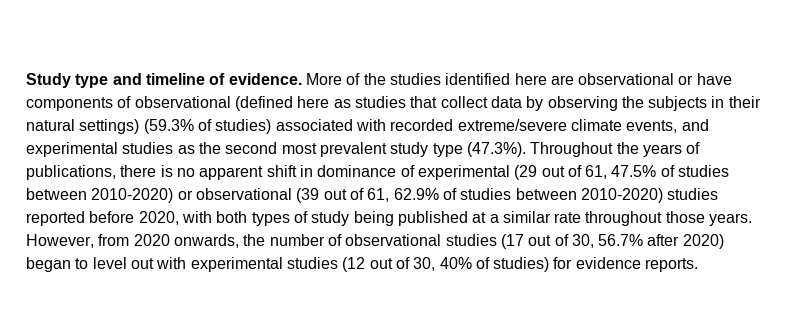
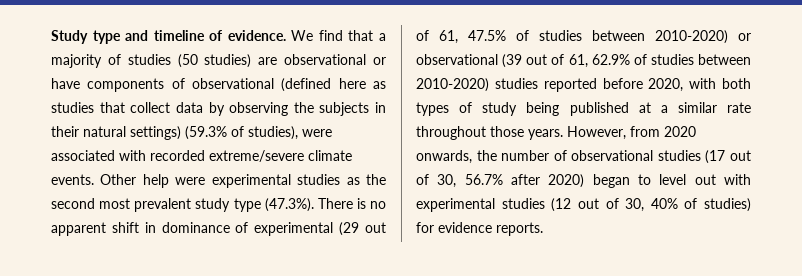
- More of the studies identified here are observational or have components of observational (defined here as studies that collect data by observing the subjects in their natural settings) (59.3% of studies) associated with recorded extreme/severe climate events, and experimental studies as the second most prevalent study type (47.3%). Throughout the years of publications, there is no apparent shift in dominance of experimental (29 out of 61, 47.5% of studies between 2010-2020) or observational (39 out of 61, 62.9% of studies between 2010-2020) studies reported before 2020, with both types of study being published at a similar rate throughout those years.
+ We find that a majority of studies (50 studies) are observational or have components of observational (defined here as studies that collect data by observing the subjects in their natural settings) (59.3% of studies), were associated with recorded extreme/severe climate events. Other help were experimental studies as the second most prevalent study type (47.3%). There is no apparent shift in dominance of experimental (29 out of 61, 47.5% of studies between 2010-2020) or observational (39 out of 61, 62.9% of studies between 2010-2020) studies reported before 2020, with both types of study being published at a similar rate throughout those years.

